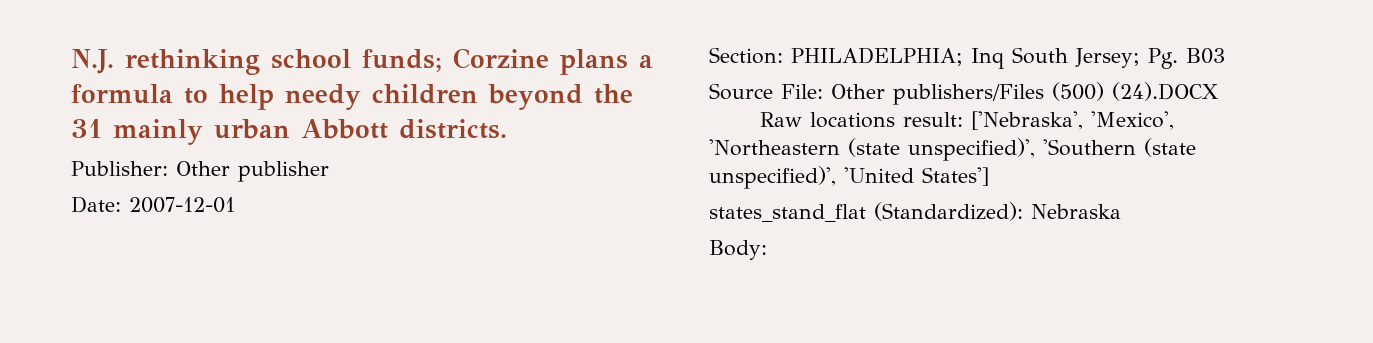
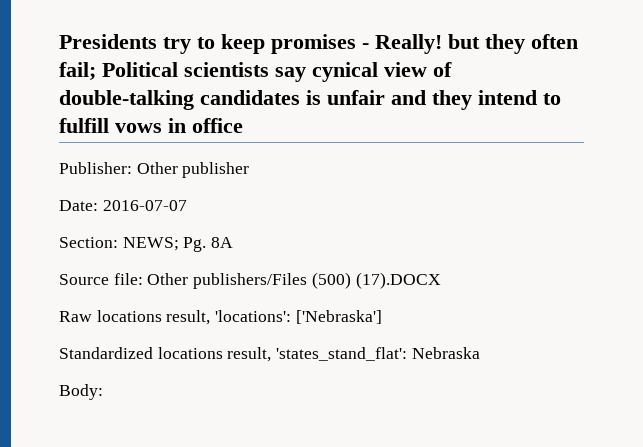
- N.J. rethinking school funds; Corzine plans a formula to help needy children beyond the 31 mainly urban Abbott districts.
+ Presidents try to keep promises - Really! but they often fail; Political scientists say cynical view of double-talking candidates is unfair and they intend to fulfill vows in office
- Date: 2007-12-01
+ Date: 2016-07-07
- Section: PHILADELPHIA; Inq South Jersey; Pg. B03
+ Section: NEWS; Pg. 8A
- Source File: Other publishers/Files (500) (24).DOCX
+ Source file: Other publishers/Files (500) (17).DOCX
- Raw locations result: ['Nebraska', 'Mexico', 'Northeastern (state unspecified)', 'Southern (state unspecified)', 'United States']
- states_stand_flat (Standardized): Nebraska
+ Raw locations result, 'locations': ['Nebraska']
+ Standardized locations result, 'states_stand_flat': Nebraska

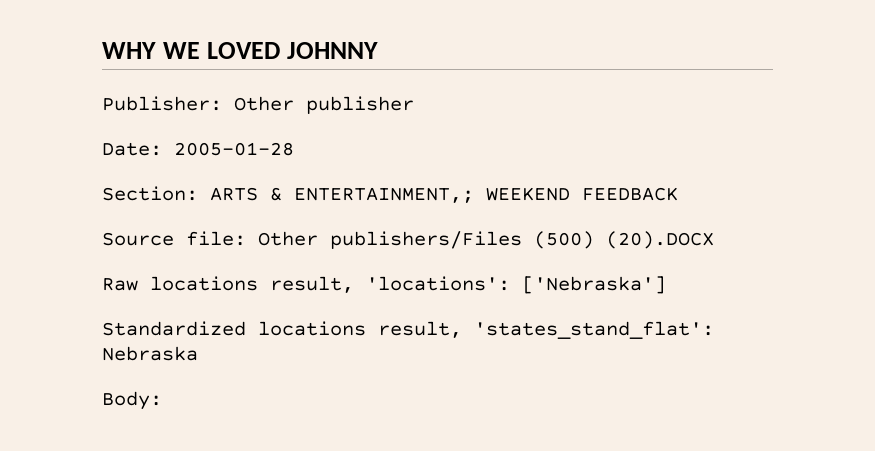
- Presidents try to keep promises - Really! but they often fail; Political scientists say cynical view of double-talking candidates is unfair and they intend to fulfill vows in office
+ WHY WE LOVED JOHNNY
- Date: 2016-07-07
+ Date: 2005-01-28
- Section: NEWS; Pg. 8A
+ Section: ARTS & ENTERTAINMENT,; WEEKEND FEEDBACK
- Source file: Other publishers/Files (500) (17).DOCX
+ Source file: Other publishers/Files (500) (20).DOCX

